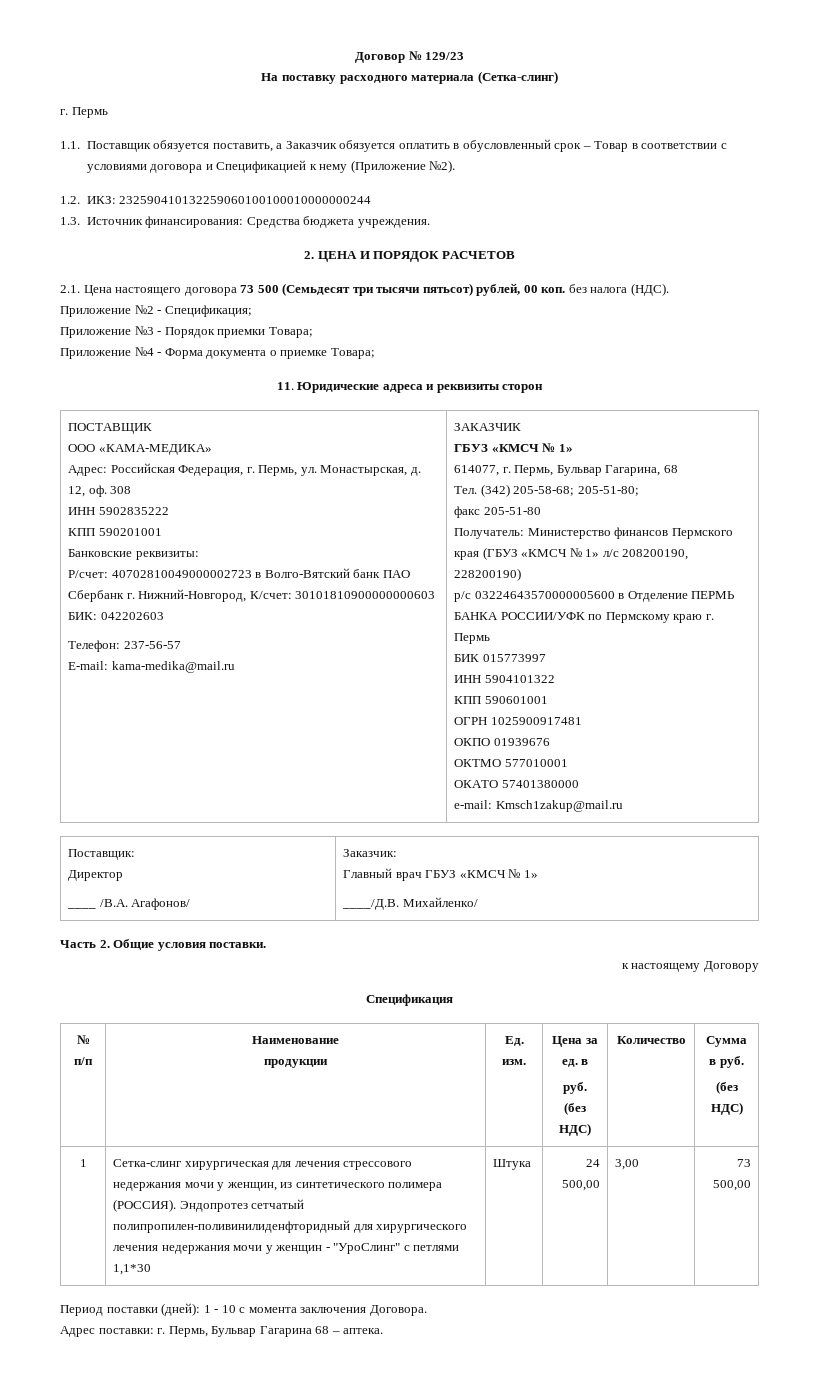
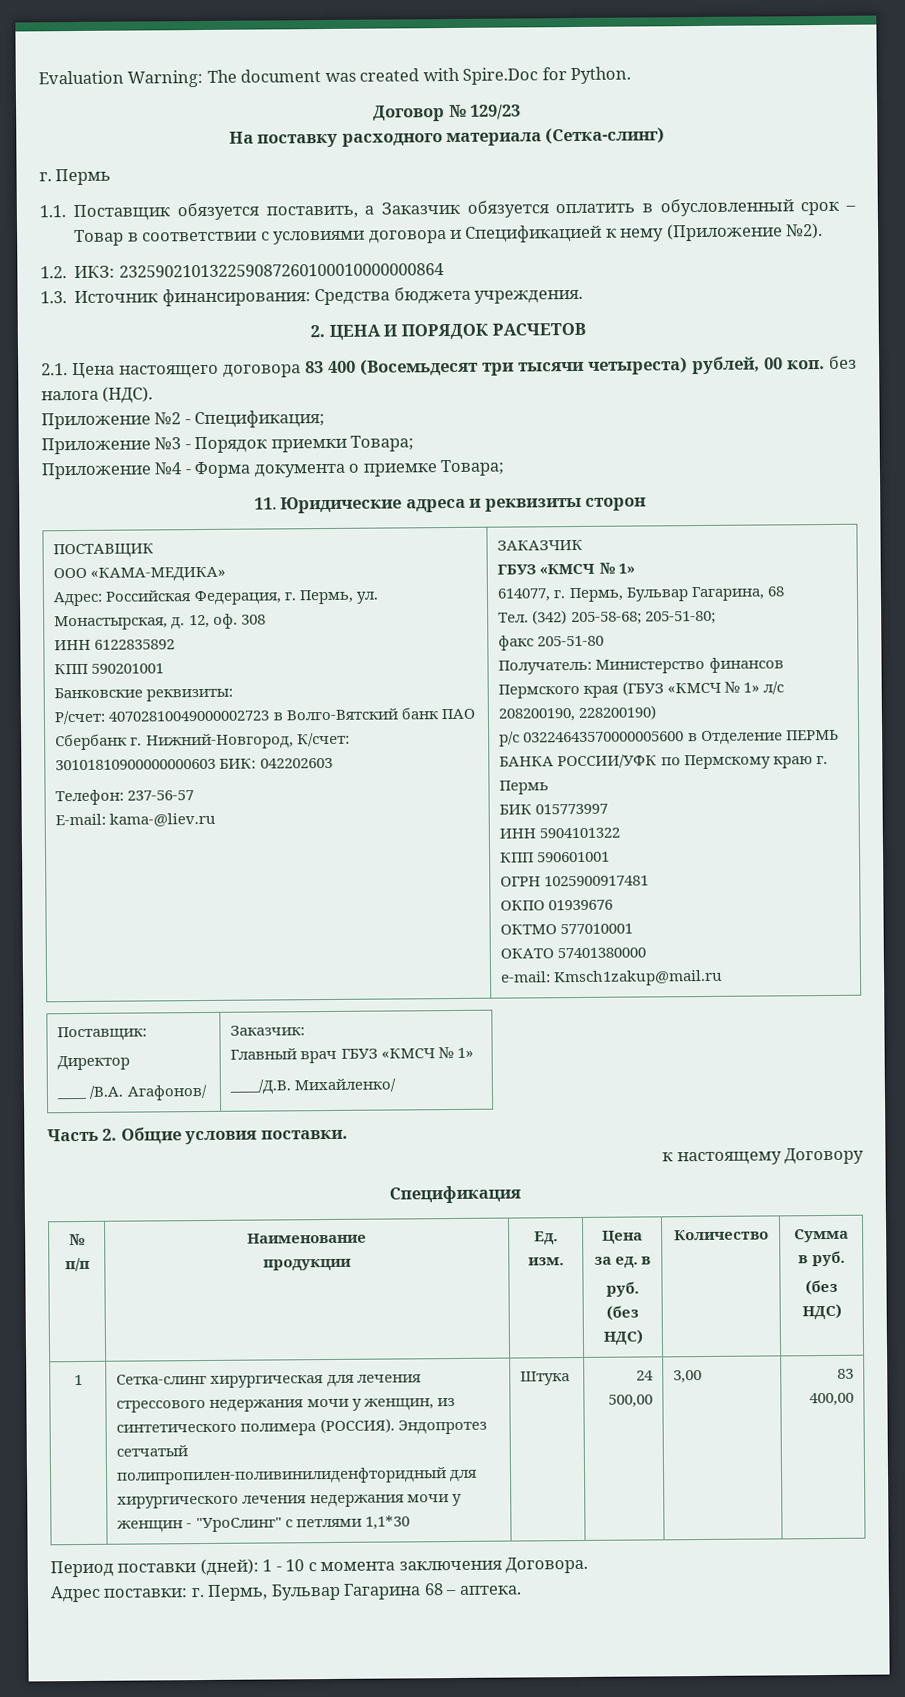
+ Evaluation Warning: The document was created with Spire.Doc for Python.
- 1.2. ИКЗ: 232590410132259060100100010000000244
+ 1.2. ИКЗ: 232590210132259087260100010000000864
- 2.1. Цена настоящего договора 73 500 (Семьдесят три тысячи пятьсот) рублей, 00 коп. без налога (НДС).
+ 2.1. Цена настоящего договора 83 400 (Восемьдесят три тысячи четыреста) рублей, 00 коп. без налога (НДС).
- ИНН 5902835222
+ ИНН 6122835892
- E-mail: kama-medika@mail.ru
+ E-mail: kama-@liev.ru
- 1 | Сетка-слинг хирургическая для лечения стрессового недержания мочи у женщин, из синтетического полимера (РОССИЯ). Эндопротез сетчатый полипропилен-поливинилиденфторидный для хирургического лечения недержания мочи у женщин - "УроСлинг" с петлями 1,1*30 | Штука | 24 500,00 | 3,00 | 73 500,00
+ 1 | Сетка-слинг хирургическая для лечения стрессового недержания мочи у женщин, из синтетического полимера (РОССИЯ). Эндопротез сетчатый полипропилен-поливинилиденфторидный для хирургического лечения недержания мочи у женщин - "УроСлинг" с петлями 1,1*30 | Штука | 24 500,00 | 3,00 | 83 400,00

